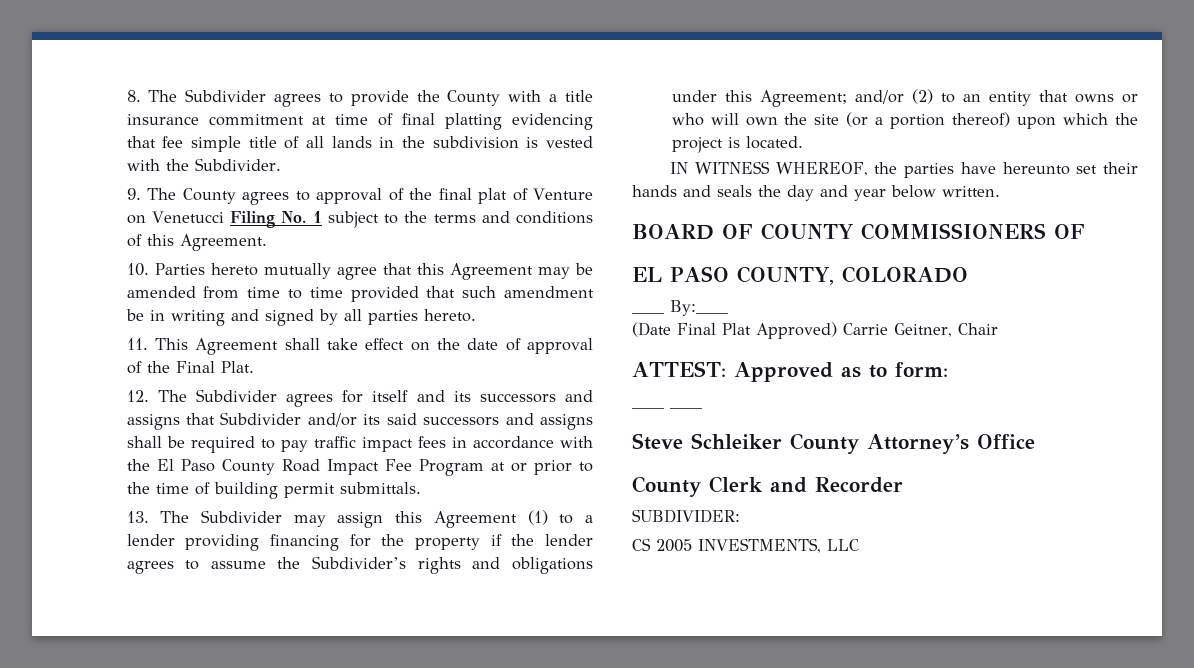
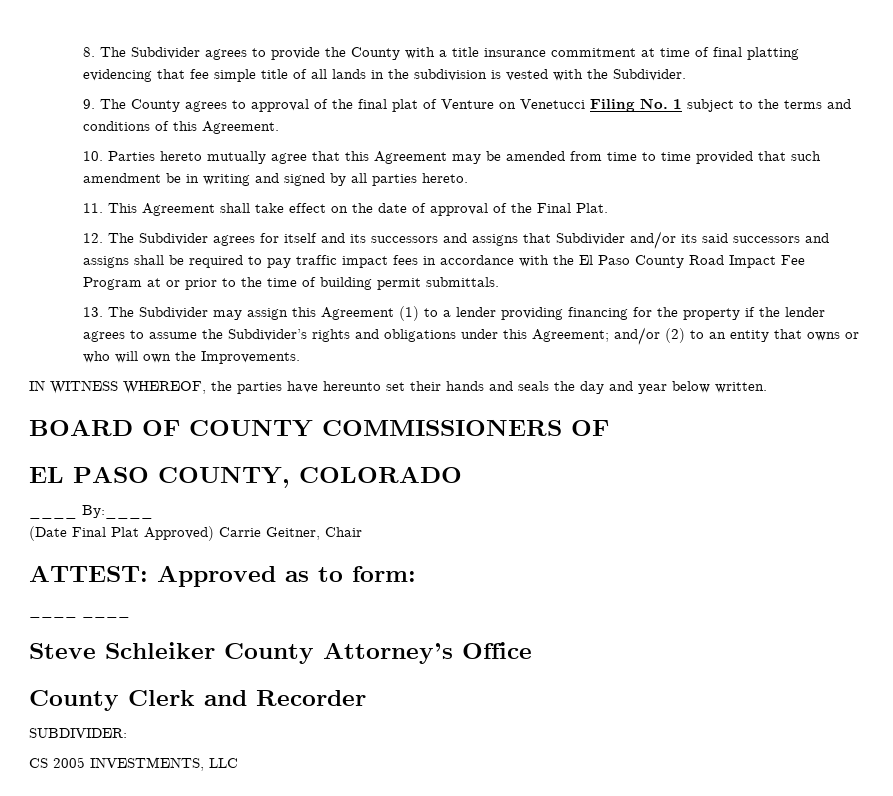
- 13. The Subdivider may assign this Agreement (1) to a lender providing financing for the property if the lender agrees to assume the Subdivider’s rights and obligations under this Agreement; and/or (2) to an entity that owns or who will own the site (or a portion thereof) upon which the project is located.
+ 13. The Subdivider may assign this Agreement (1) to a lender providing financing for the property if the lender agrees to assume the Subdivider’s rights and obligations under this Agreement; and/or (2) to an entity that owns or who will own the Improvements.

